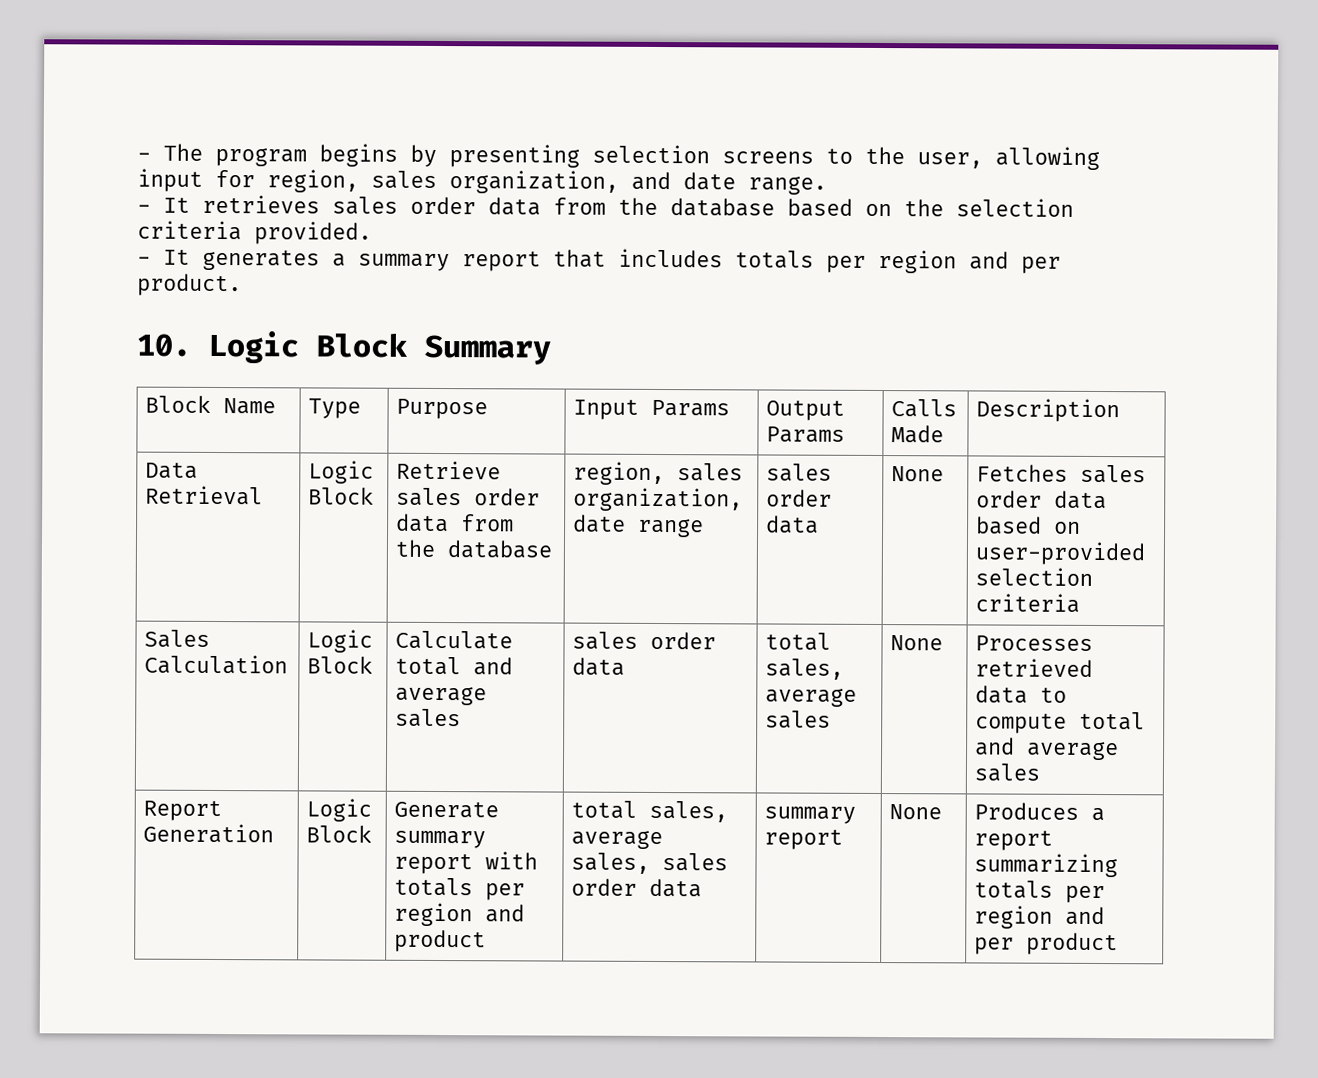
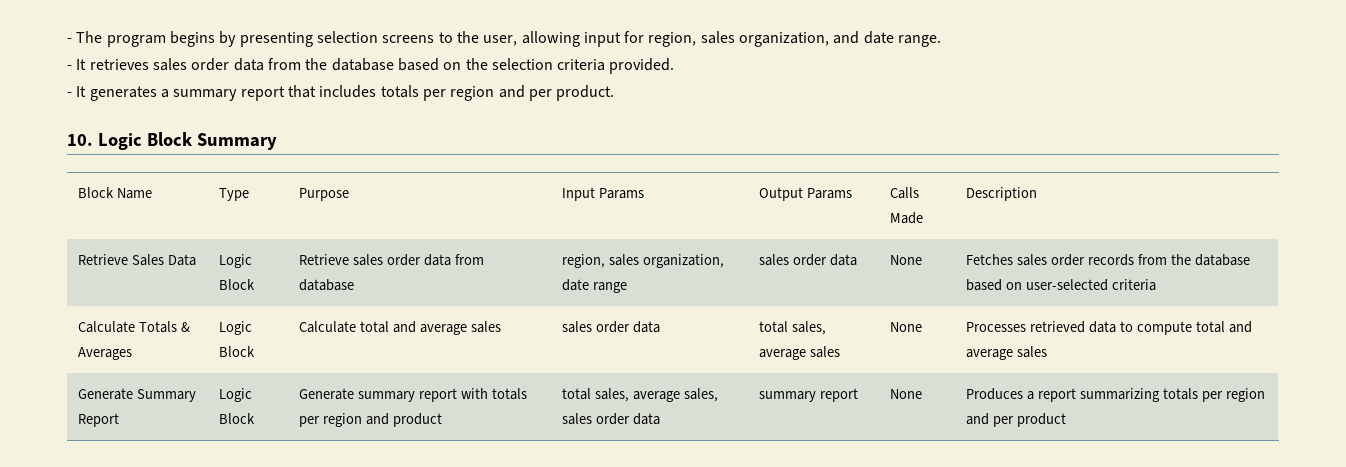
- Data Retrieval | Logic Block | Retrieve sales order data from the database | region, sales organization, date range | sales order data | None | Fetches sales order data based on user-provided selection criteria
- Sales Calculation | Logic Block | Calculate total and average sales | sales order data | total sales, average sales | None | Processes retrieved data to compute total and average sales
+ Retrieve Sales Data | Logic Block | Retrieve sales order data from database | region, sales organization, date range | sales order data | None | Fetches sales order records from the database based on user-selected criteria
+ Calculate Totals & Averages | Logic Block | Calculate total and average sales | sales order data | total sales, average sales | None | Processes retrieved data to compute total and average sales
- Report Generation | Logic Block | Generate summary report with totals per region and product | total sales, average sales, sales order data | summary report | None | Produces a report summarizing totals per region and per product
+ Generate Summary Report | Logic Block | Generate summary report with totals per region and product | total sales, average sales, sales order data | summary report | None | Produces a report summarizing totals per region and per product

